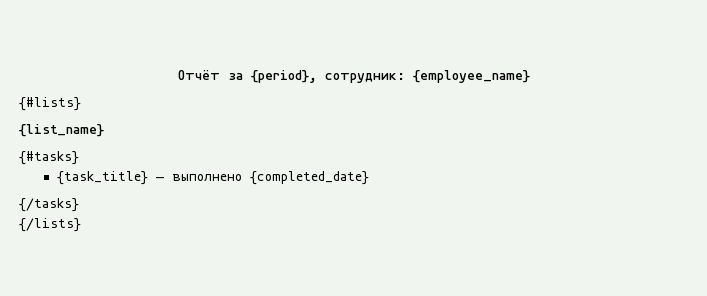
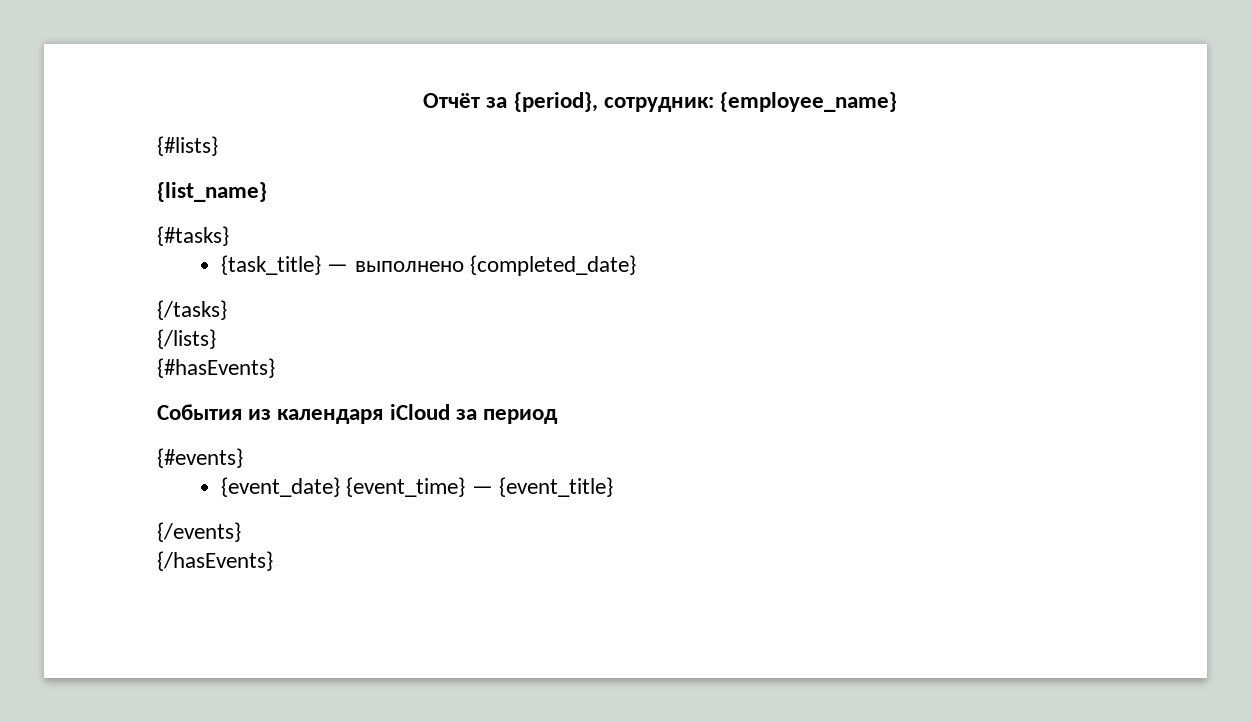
+ {#hasEvents}
+ События из календаря iCloud за период
+ {#events}
+ {event_date} {event_time} — {event_title}
+ {/events}
+ {/hasEvents}

